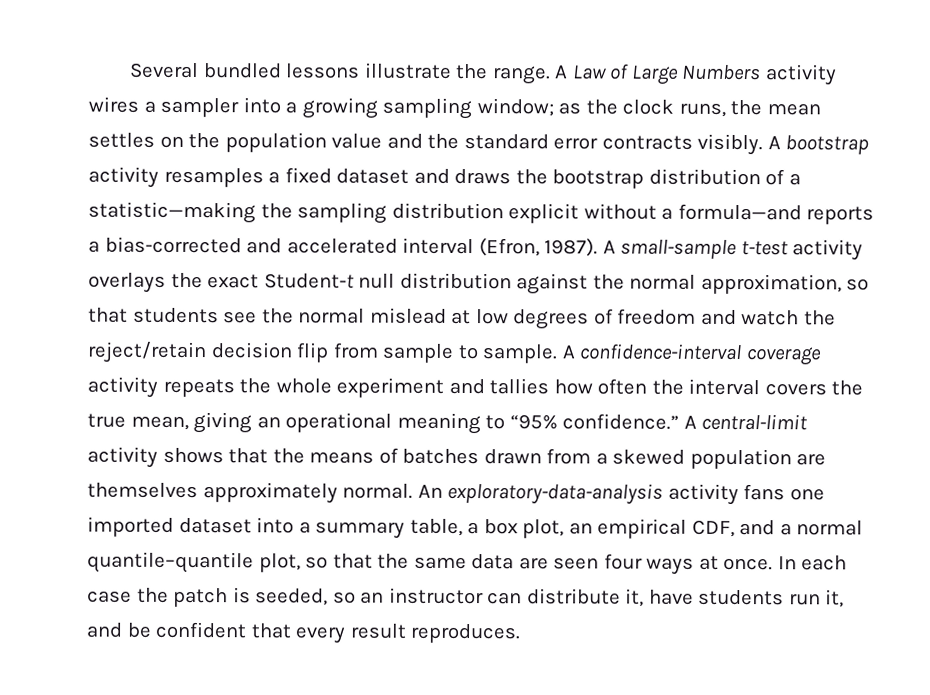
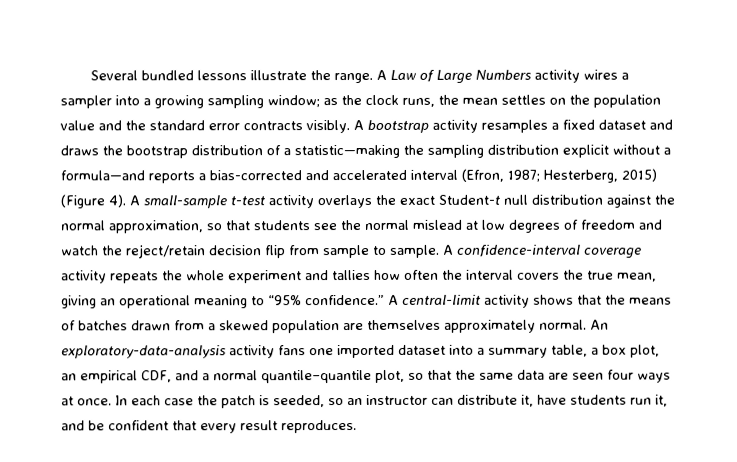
- A bootstrap activity resamples a fixed dataset and draws the bootstrap distribution of a statistic—making the sampling distribution explicit without a formula—and reports a bias-corrected and accelerated interval (Efron, 1987).
+ A bootstrap activity resamples a fixed dataset and draws the bootstrap distribution of a statistic—making the sampling distribution explicit without a formula—and reports a bias-corrected and accelerated interval (Efron, 1987; Hesterberg, 2015) (Figure 4).

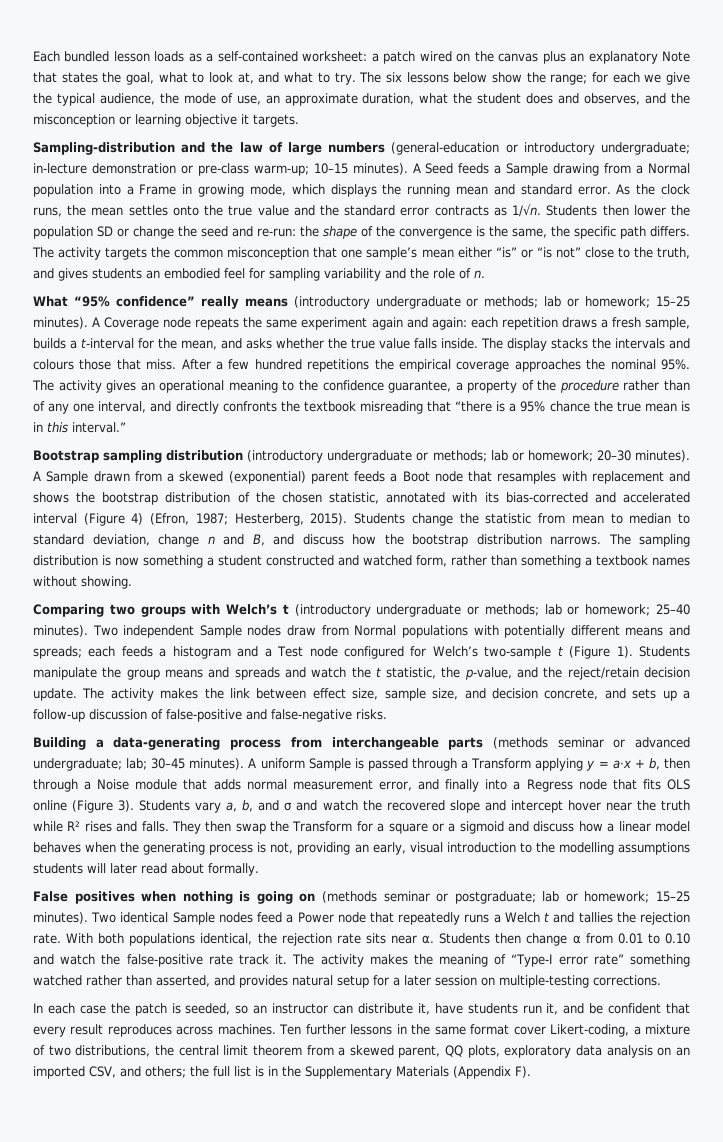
- Several bundled lessons illustrate the range. A Law of Large Numbers activity wires a sampler into a growing sampling window; as the clock runs, the mean settles on the population value and the standard error contracts visibly. A bootstrap activity resamples a fixed dataset and draws the bootstrap distribution of a statistic—making the sampling distribution explicit without a formula—and reports a bias-corrected and accelerated interval (Efron, 1987; Hesterberg, 2015) (Figure 4). A small-sample t-test activity overlays the exact Student-t null distribution against the normal approximation, so that students see the normal mislead at low degrees of freedom and watch the reject/retain decision flip from sample to sample. A confidence-interval coverage activity repeats the whole experiment and tallies how often the interval covers the true mean, giving an operational meaning to “95% confidence.” A central-limit activity shows that the means of batches drawn from a skewed population are themselves approximately normal. An exploratory-data-analysis activity fans one imported dataset into a summary table, a box plot, an empirical CDF, and a normal quantile–quantile plot, so that the same data are seen four ways at once. In each case the patch is seeded, so an instructor can distribute it, have students run it, and be confident that every result reproduces.
+ Each bundled lesson loads as a self-contained worksheet: a patch wired on the canvas plus an explanatory Note that states the goal, what to look at, and what to try. The six lessons below show the range; for each we give the typical audience, the mode of use, an approximate duration, what the student does and observes, and the misconception or learning objective it targets.
+ Sampling-distribution and the law of large numbers (general-education or introductory undergraduate; in-lecture demonstration or pre-class warm-up; 10–15 minutes). A Seed feeds a Sample drawing from a Normal population into a Frame in growing mode, which displays the running mean and standard error. As the clock runs, the mean settles onto the true value and the standard error contracts as 1/√n. Students then lower the population SD or change the seed and re-run: the shape of the convergence is the same, the specific path differs. The activity targets the common misconception that one sample’s mean either “is” or “is not” close to the truth, and gives students an embodied feel for sampling variability and the role of n.
+ What “95% confidence” really means (introductory undergraduate or methods; lab or homework; 15–25 minutes). A Coverage node repeats the same experiment again and again: each repetition draws a fresh sample, builds a t-interval for the mean, and asks whether the true value falls inside. The display stacks the intervals and colours those that miss. After a few hundred repetitions the empirical coverage approaches the nominal 95%. The activity gives an operational meaning to the confidence guarantee, a property of the procedure rather than of any one interval, and directly confronts the textbook misreading that “there is a 95% chance the true mean is in this interval.”
+ Bootstrap sampling distribution (introductory undergraduate or methods; lab or homework; 20–30 minutes). A Sample drawn from a skewed (exponential) parent feeds a Boot node that resamples with replacement and shows the bootstrap distribution of the chosen statistic, annotated with its bias-corrected and accelerated interval (Figure 4) (Efron, 1987; Hesterberg, 2015). Students change the statistic from mean to median to standard deviation, change n and B, and discuss how the bootstrap distribution narrows. The sampling distribution is now something a student constructed and watched form, rather than something a textbook names without showing.
+ Comparing two groups with Welch’s t (introductory undergraduate or methods; lab or homework; 25–40 minutes). Two independent Sample nodes draw from Normal populations with potentially different means and spreads; each feeds a histogram and a Test node configured for Welch’s two-sample t (Figure 1). Students manipulate the group means and spreads and watch the t statistic, the p-value, and the reject/retain decision update. The activity makes the link between effect size, sample size, and decision concrete, and sets up a follow-up discussion of false-positive and false-negative risks.
+ Building a data-generating process from interchangeable parts (methods seminar or advanced undergraduate; lab; 30–45 minutes). A uniform Sample is passed through a Transform applying y = a·x + b, then through a Noise module that adds normal measurement error, and finally into a Regress node that fits OLS online (Figure 3). Students vary a, b, and σ and watch the recovered slope and intercept hover near the truth while R² rises and falls. They then swap the Transform for a square or a sigmoid and discuss how a linear model behaves when the generating process is not, providing an early, visual introduction to the modelling assumptions students will later read about formally.
+ False positives when nothing is going on (methods seminar or postgraduate; lab or homework; 15–25 minutes). Two identical Sample nodes feed a Power node that repeatedly runs a Welch t and tallies the rejection rate. With both populations identical, the rejection rate sits near α. Students then change α from 0.01 to 0.10 and watch the false-positive rate track it. The activity makes the meaning of “Type-I error rate” something watched rather than asserted, and provides natural setup for a later session on multiple-testing corrections.
+ In each case the patch is seeded, so an instructor can distribute it, have students run it, and be confident that every result reproduces across machines. Ten further lessons in the same format cover Likert-coding, a mixture of two distributions, the central limit theorem from a skewed parent, QQ plots, exploratory data analysis on an imported CSV, and others; the full list is in the Supplementary Materials (Appendix F).

